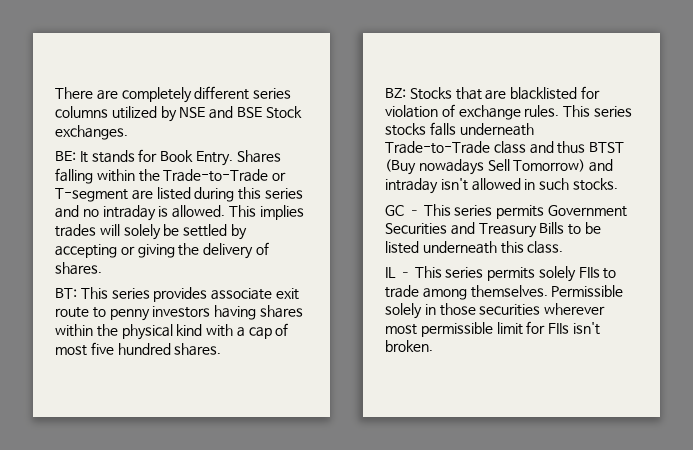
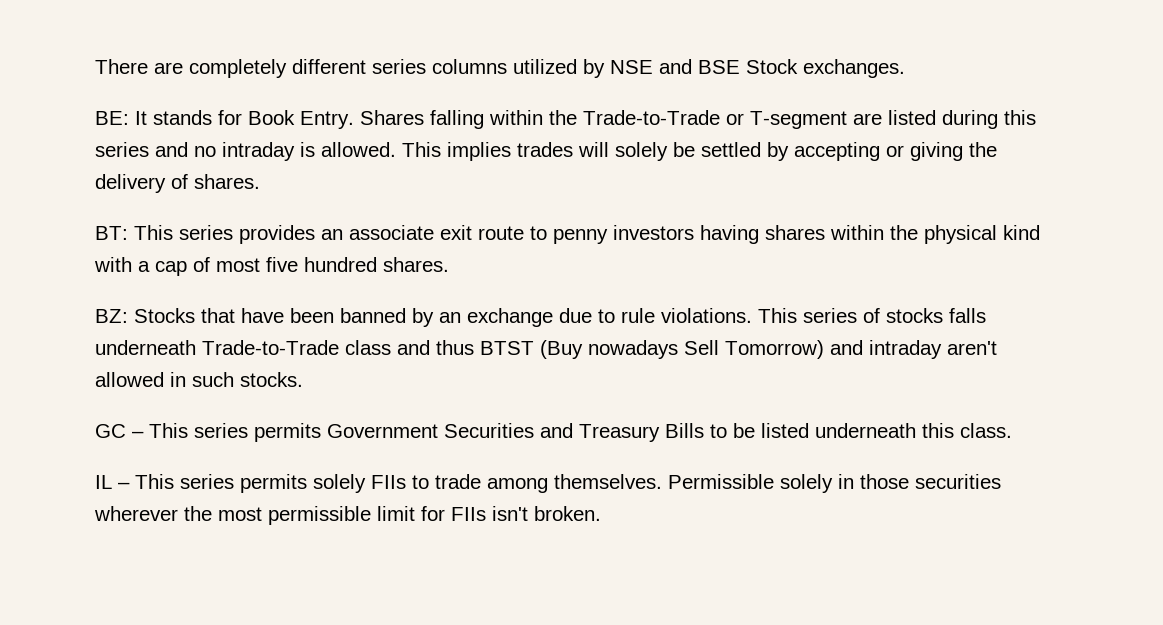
- BT: This series provides associate exit route to penny investors having shares within the physical kind with a cap of most five hundred shares.
+ BT: This series provides an associate exit route to penny investors having shares within the physical kind with a cap of most five hundred shares.
- BZ: Stocks that are blacklisted for violation of exchange rules. This series stocks falls underneath Trade-to-Trade class and thus BTST (Buy nowadays Sell Tomorrow) and intraday isn't allowed in such stocks.
+ BZ: Stocks that have been banned by an exchange due to rule violations. This series of stocks falls underneath Trade-to-Trade class and thus BTST (Buy nowadays Sell Tomorrow) and intraday aren't allowed in such stocks.
- Permissible solely in those securities wherever most permissible limit for FIIs isn't broken.
+ Permissible solely in those securities wherever the most permissible limit for FIIs isn't broken.

